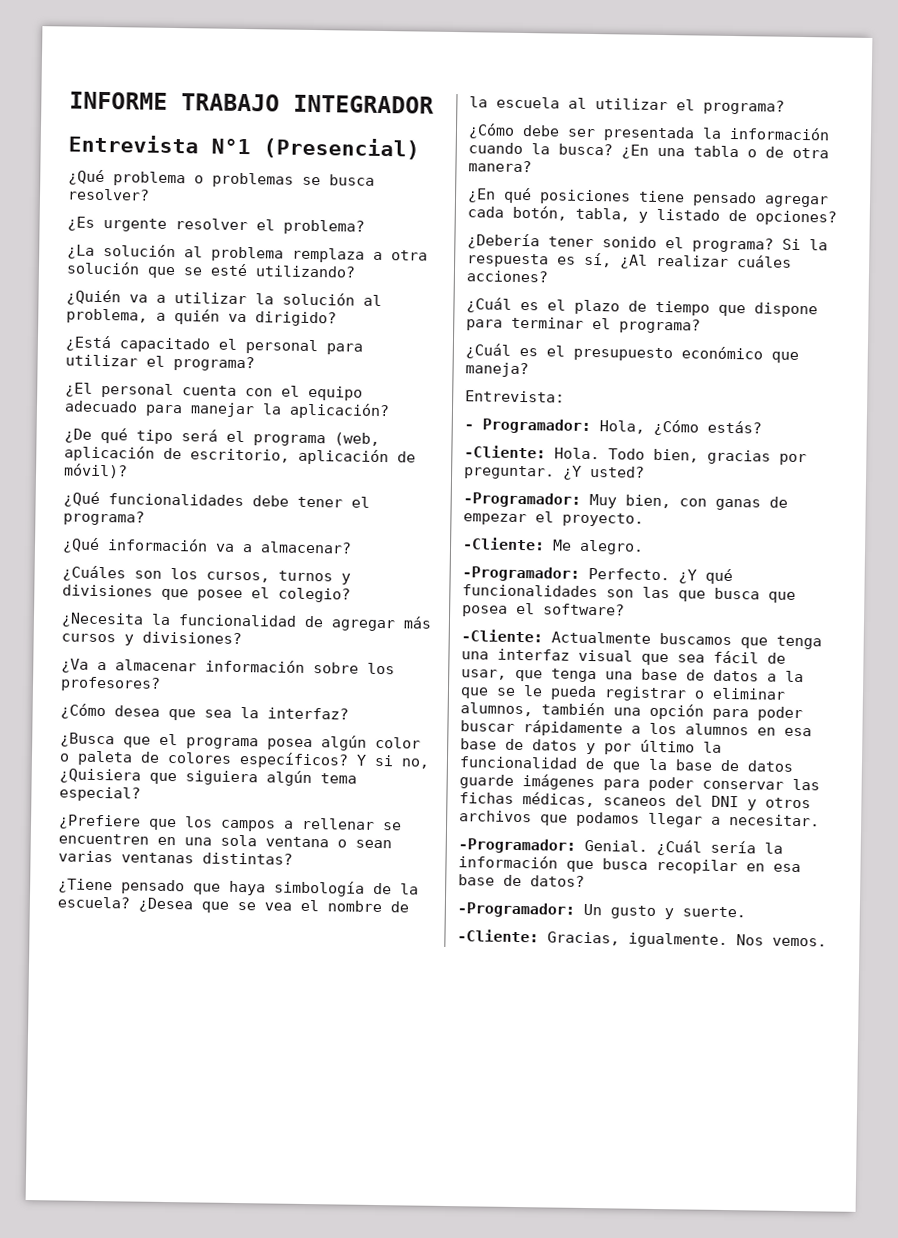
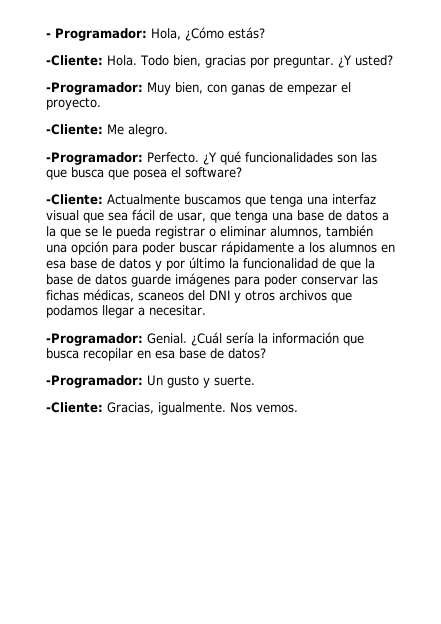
- INFORME TRABAJO INTEGRADOR
- Entrevista N°1 (Presencial)
- ¿Qué problema o problemas se busca resolver?
- ¿Es urgente resolver el problema?
- ¿La solución al problema remplaza a otra solución que se esté utilizando?
- ¿Quién va a utilizar la solución al problema, a quién va dirigido?
- ¿Está capacitado el personal para utilizar el programa?
- ¿El personal cuenta con el equipo adecuado para manejar la aplicación?
- ¿De qué tipo será el programa (web, aplicación de escritorio, aplicación de móvil)?
- ¿Qué funcionalidades debe tener el programa?
- ¿Qué información va a almacenar?
- ¿Cuáles son los cursos, turnos y divisiones que posee el colegio?
- ¿Necesita la funcionalidad de agregar más cursos y divisiones?
- ¿Va a almacenar información sobre los profesores?
- ¿Cómo desea que sea la interfaz?
- ¿Busca que el programa posea algún color o paleta de colores específicos? Y si no, ¿Quisiera que siguiera algún tema especial?
- ¿Prefiere que los campos a rellenar se encuentren en una sola ventana o sean varias ventanas distintas?
- ¿Tiene pensado que haya simbología de la escuela? ¿Desea que se vea el nombre de la escuela al utilizar el programa?
- ¿Cómo debe ser presentada la información cuando la busca? ¿En una tabla o de otra manera?
- ¿En qué posiciones tiene pensado agregar cada botón, tabla, y listado de opciones?
- ¿Debería tener sonido el programa? Si la respuesta es sí, ¿Al realizar cuáles acciones?
- ¿Cuál es el plazo de tiempo que dispone para terminar el programa?
- ¿Cuál es el presupuesto económico que maneja?
- Entrevista:

